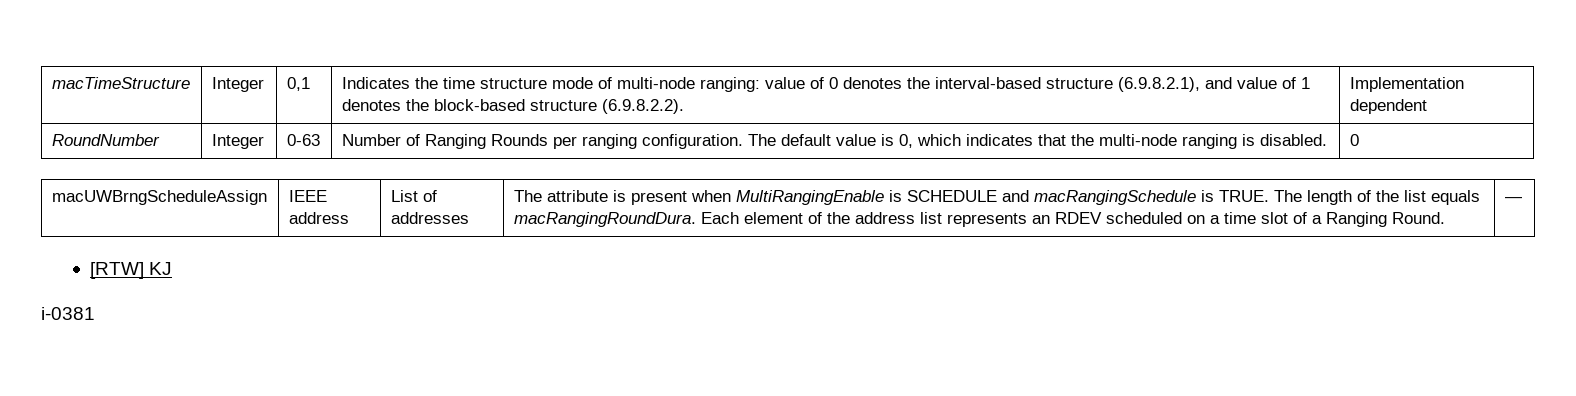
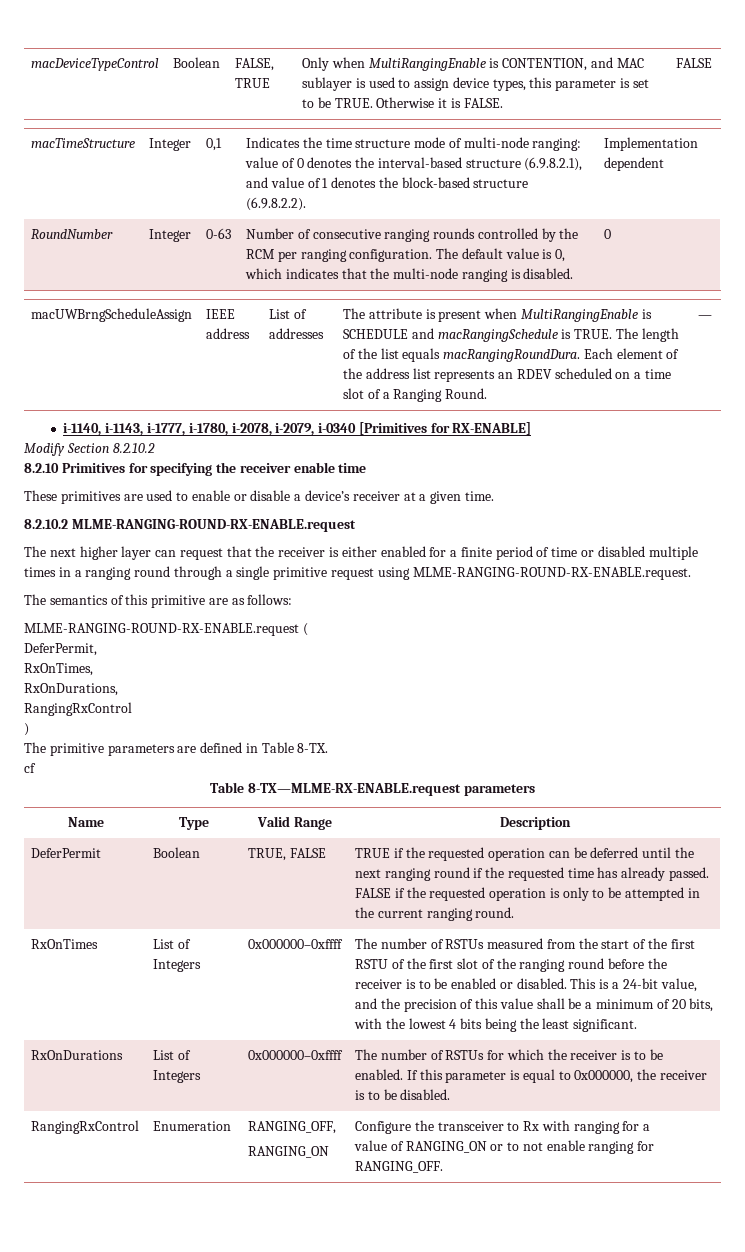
+ macDeviceTypeControl | Boolean | FALSE, TRUE | Only when MultiRangingEnable is CONTENTION, and MAC sublayer is used to assign device types, this parameter is set to be TRUE. Otherwise it is FALSE. | FALSE
- RoundNumber | Integer | 0-63 | Number of Ranging Rounds per ranging configuration. The default value is 0, which indicates that the multi-node ranging is disabled. | 0
+ RoundNumber | Integer | 0-63 | Number of consecutive ranging rounds controlled by the RCM per ranging configuration. The default value is 0, which indicates that the multi-node ranging is disabled. | 0
- [RTW] KJ
- i-0381
+ i-1140, i-1143, i-1777, i-1780, i-2078, i-2079, i-0340 [Primitives for RX-ENABLE]
+ Modify Section 8.2.10.2
+ 8.2.10 Primitives for specifying the receiver enable time
+ These primitives are used to enable or disable a device’s receiver at a given time.
+ 8.2.10.2 MLME-RANGING-ROUND-RX-ENABLE.request
+ The next higher layer can request that the receiver is either enabled for a finite period of time or disabled multiple times in a ranging round through a single primitive request using MLME-RANGING-ROUND-RX-ENABLE.request.
+ The semantics of this primitive are as follows:
+ MLME-RANGING-ROUND-RX-ENABLE.request (
+ DeferPermit,
+ RxOnTimes,
+ RxOnDurations,
+ RangingRxControl
+ )
+ The primitive parameters are defined in Table 8-TX.
+ cf
+ Table 8-TX—MLME-RX-ENABLE.request parameters
+ Name | Type | Valid Range | Description
+ DeferPermit | Boolean | TRUE, FALSE | TRUE if the requested operation can be deferred until the next ranging round if the requested time has already passed. FALSE if the requested operation is only to be attempted in the current ranging round.
+ RxOnTimes | List of Integers | 0x000000–0xffff | The number of RSTUs measured from the start of the first RSTU of the first slot of the ranging round before the receiver is to be enabled or disabled. This is a 24-bit value, and the precision of this value shall be a minimum of 20 bits, with the lowest 4 bits being the least significant.
+ RxOnDurations | List of Integers | 0x000000–0xffff | The number of RSTUs for which the receiver is to be enabled. If this parameter is equal to 0x000000, the receiver is to be disabled.
+ RangingRxControl | Enumeration | RANGING_OFF,
+ RANGING_ON | Configure the transceiver to Rx with ranging for a
+ value of RANGING_ON or to not enable ranging for RANGING_OFF.

